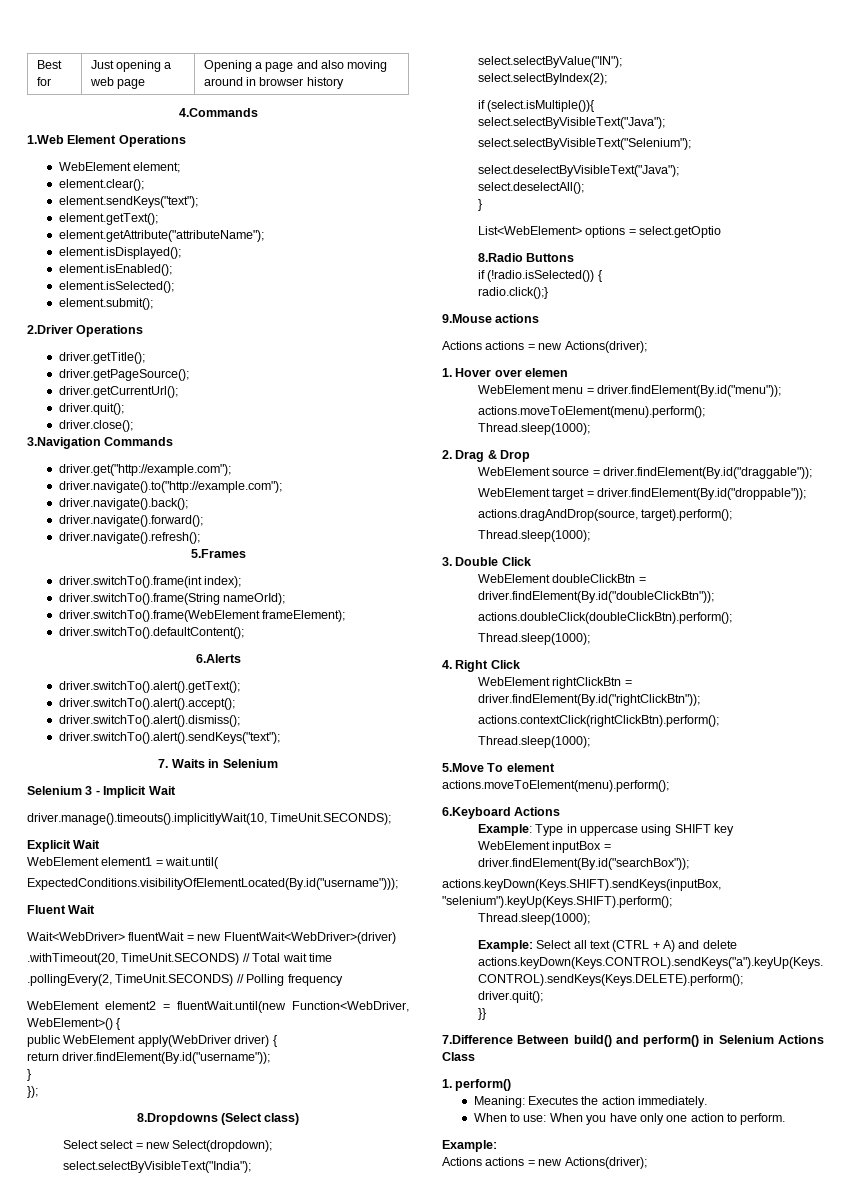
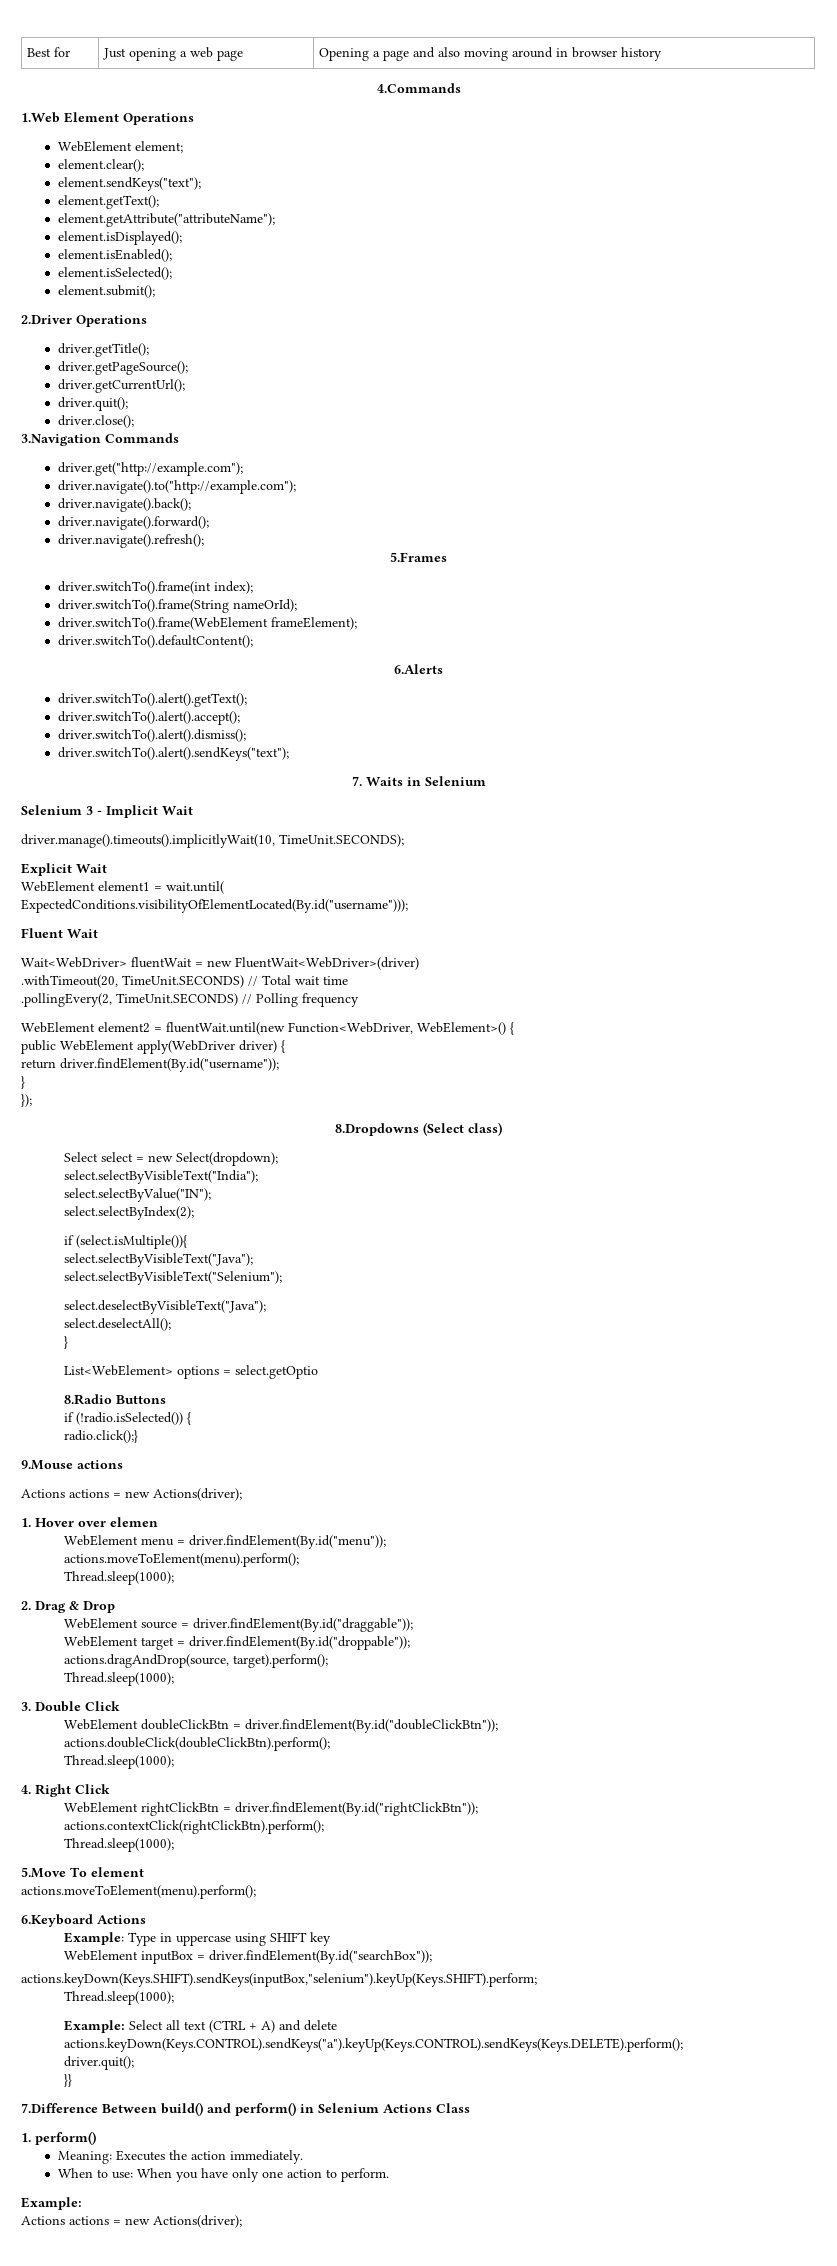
- actions.keyDown(Keys.SHIFT).sendKeys(inputBox, "selenium").keyUp(Keys.SHIFT).perform();
+ actions.keyDown(Keys.SHIFT).sendKeys(inputBox,"selenium").keyUp(Keys.SHIFT).perform;

